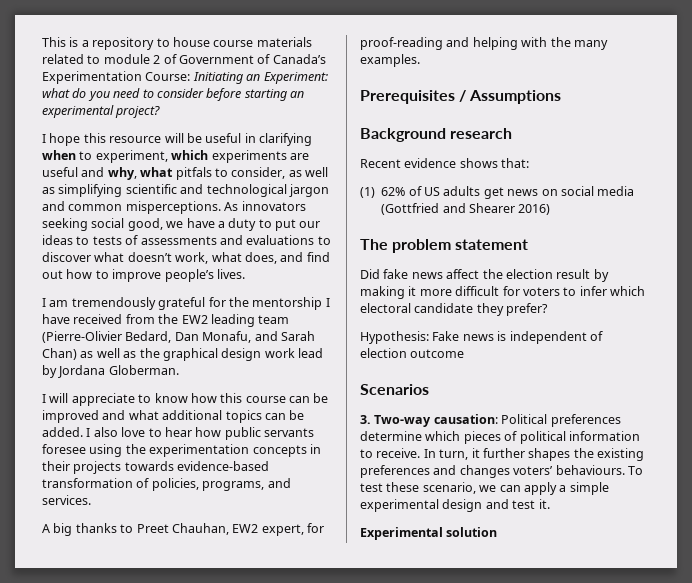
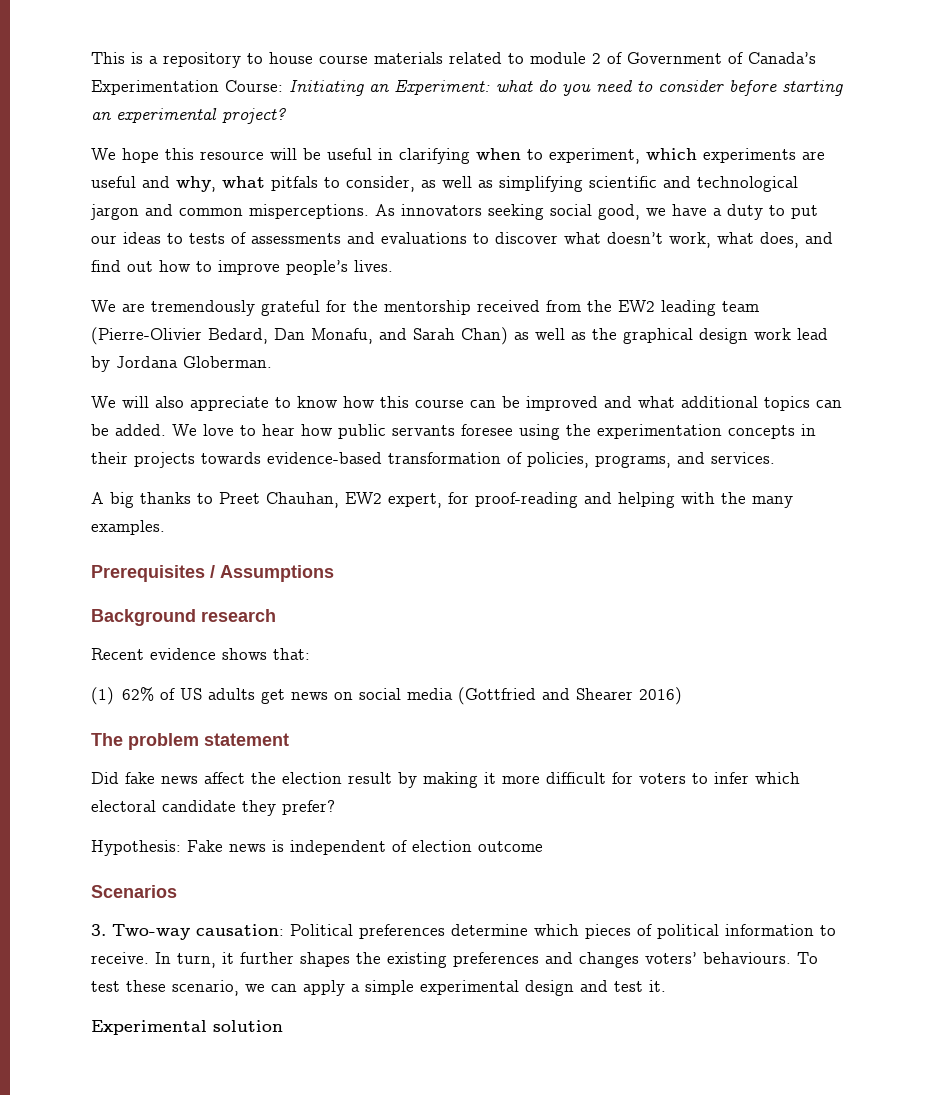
- I hope this resource will be useful in clarifying when to experiment, which experiments are useful and why, what pitfals to consider, as well as simplifying scientific and technological jargon and common misperceptions.
+ We hope this resource will be useful in clarifying when to experiment, which experiments are useful and why, what pitfals to consider, as well as simplifying scientific and technological jargon and common misperceptions.
- I am tremendously grateful for the mentorship I have received from the EW2 leading team (Pierre-Olivier Bedard, Dan Monafu, and Sarah Chan) as well as the graphical design work lead by Jordana Globerman.
+ We are tremendously grateful for the mentorship received from the EW2 leading team (Pierre-Olivier Bedard, Dan Monafu, and Sarah Chan) as well as the graphical design work lead by Jordana Globerman.
- I will appreciate to know how this course can be improved and what additional topics can be added.
+ We will also appreciate to know how this course can be improved and what additional topics can be added.
- I also love to hear how public servants foresee using the experimentation concepts in their projects towards evidence-based transformation of policies, programs, and services.
+ We love to hear how public servants foresee using the experimentation concepts in their projects towards evidence-based transformation of policies, programs, and services.

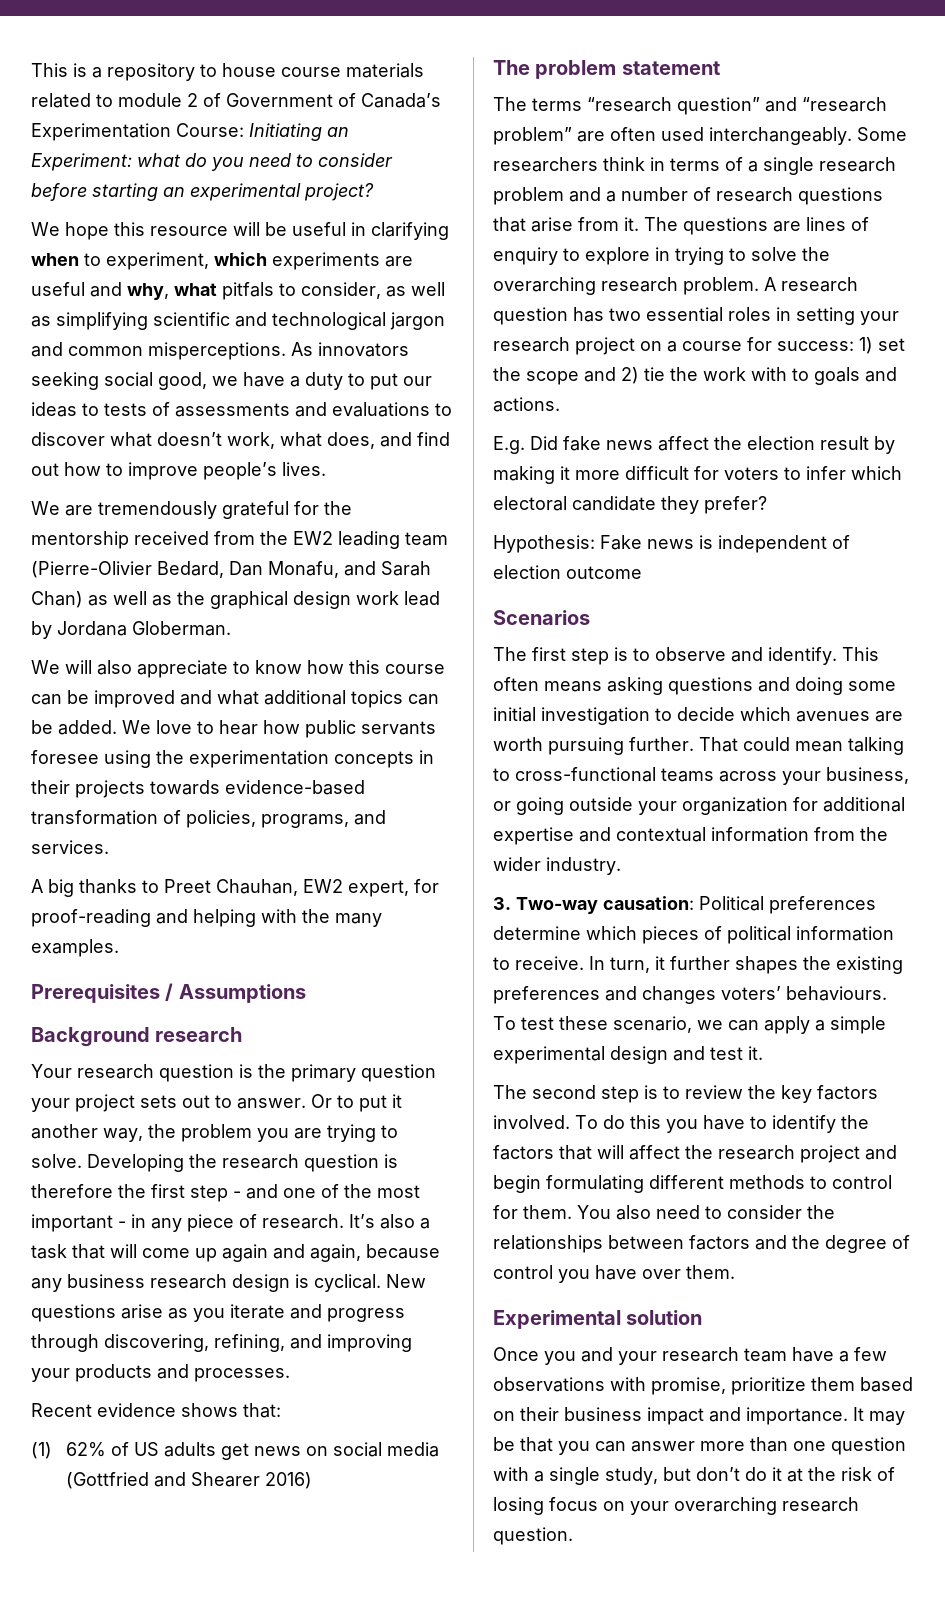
+ Your research question is the primary question your project sets out to answer. Or to put it another way, the problem you are trying to solve. Developing the research question is therefore the first step - and one of the most important - in any piece of research. It’s also a task that will come up again and again, because any business research design is cyclical. New questions arise as you iterate and progress through discovering, refining, and improving your products and processes.
- Did fake news affect the election result by making it more difficult for voters to infer which electoral candidate they prefer?
+ The terms “research question” and “research problem” are often used interchangeably. Some researchers think in terms of a single research problem and a number of research questions that arise from it. The questions are lines of enquiry to explore in trying to solve the overarching research problem. A research question has two essential roles in setting your research project on a course for success: 1) set the scope and 2) tie the work with to goals and actions.
+ E.g. Did fake news affect the election result by making it more difficult for voters to infer which electoral candidate they prefer?
+ The first step is to observe and identify. This often means asking questions and doing some initial investigation to decide which avenues are worth pursuing further. That could mean talking to cross-functional teams across your business, or going outside your organization for additional expertise and contextual information from the wider industry.
+ The second step is to review the key factors involved. To do this you have to identify the factors that will affect the research project and begin formulating different methods to control for them. You also need to consider the relationships between factors and the degree of control you have over them.
  Experimental solution
+ Once you and your research team have a few observations with promise, prioritize them based on their business impact and importance. It may be that you can answer more than one question with a single study, but don’t do it at the risk of losing focus on your overarching research question.

